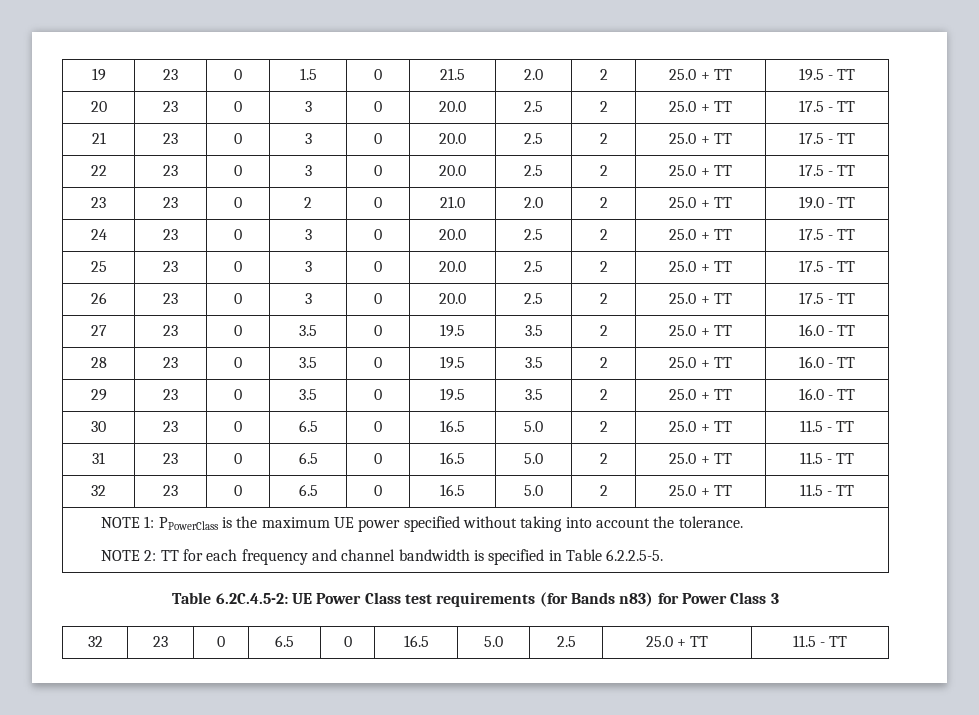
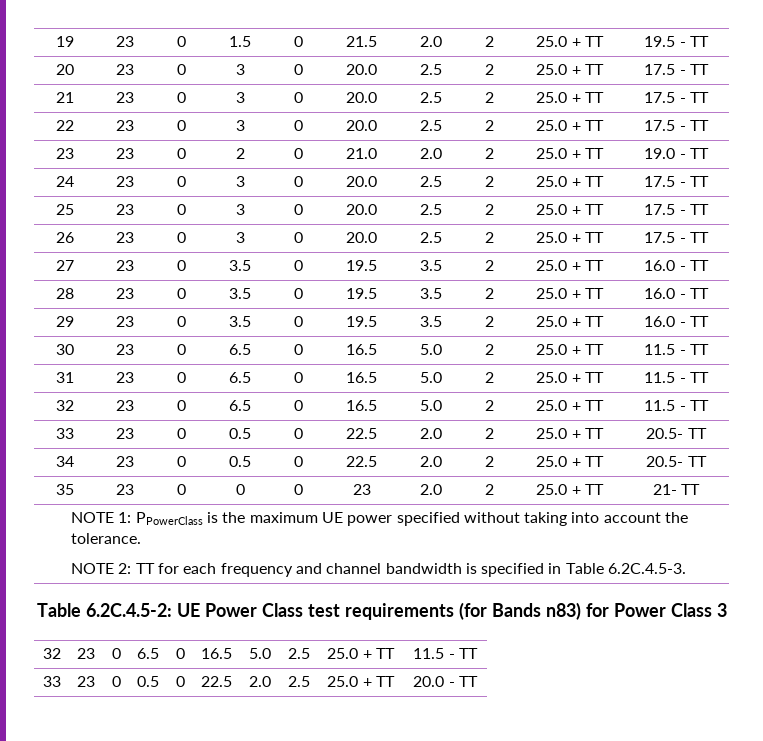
+ 33 | 23 | 0 | 0.5 | 0 | 22.5 | 2.0 | 2 | 25.0 + TT | 20.5- TT
+ 34 | 23 | 0 | 0.5 | 0 | 22.5 | 2.0 | 2 | 25.0 + TT | 20.5- TT
+ 35 | 23 | 0 | 0 | 0 | 23 | 2.0 | 2 | 25.0 + TT | 21- TT
  NOTE 1: PPowerClass is the maximum UE power specified without taking into account the tolerance.
- NOTE 2: TT for each frequency and channel bandwidth is specified in Table 6.2.2.5-5.
+ NOTE 2: TT for each frequency and channel bandwidth is specified in Table 6.2C.4.5-3.
+ 33 | 23 | 0 | 0.5 | 0 | 22.5 | 2.0 | 2.5 | 25.0 + TT | 20.0 - TT

